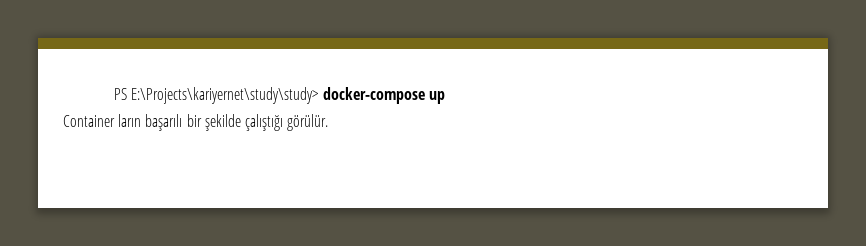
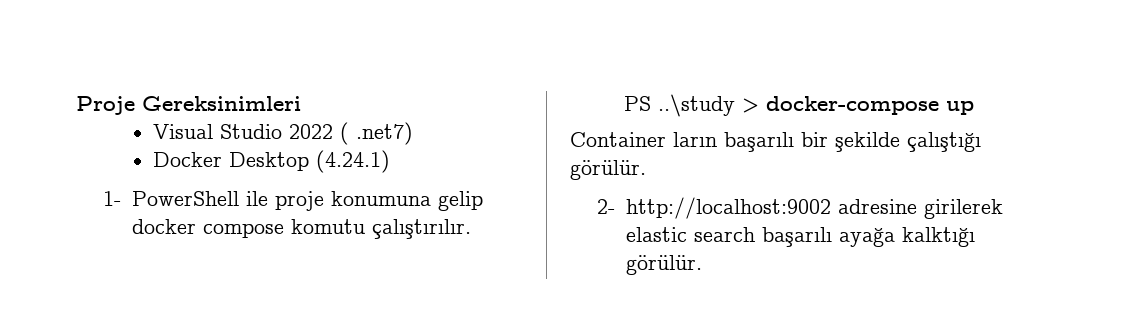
- PS E:\Projects\kariyernet\study\study> docker-compose up
+ Proje Gereksinimleri
+ Visual Studio 2022 ( .net7)
+ Docker Desktop (4.24.1)
+ 1- PowerShell ile proje konumuna gelip docker compose komutu çalıştırılır.
+ PS ..\study > docker-compose up
+ 2- http://localhost:9002 adresine girilerek elastic search başarılı ayağa kalktığı görülür.

